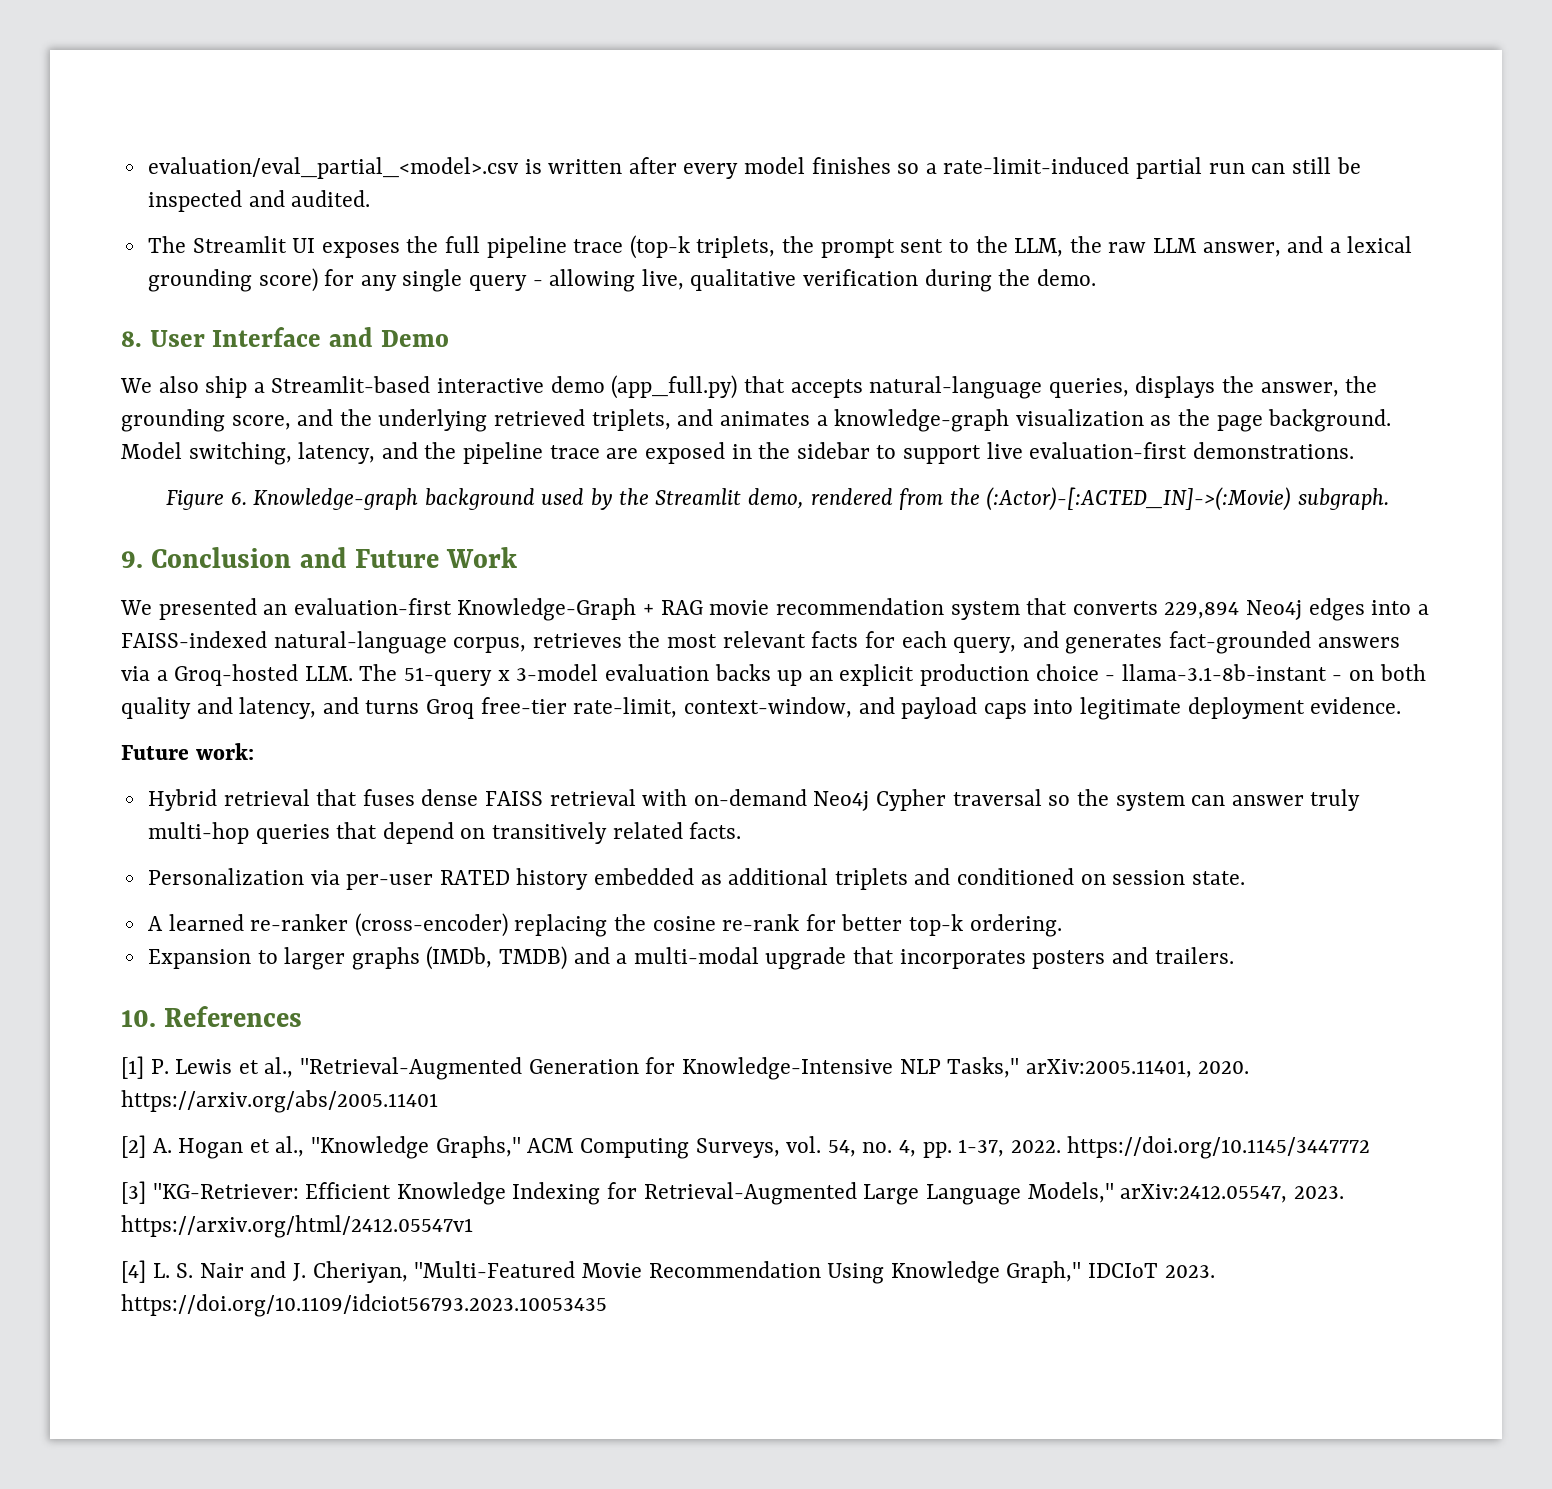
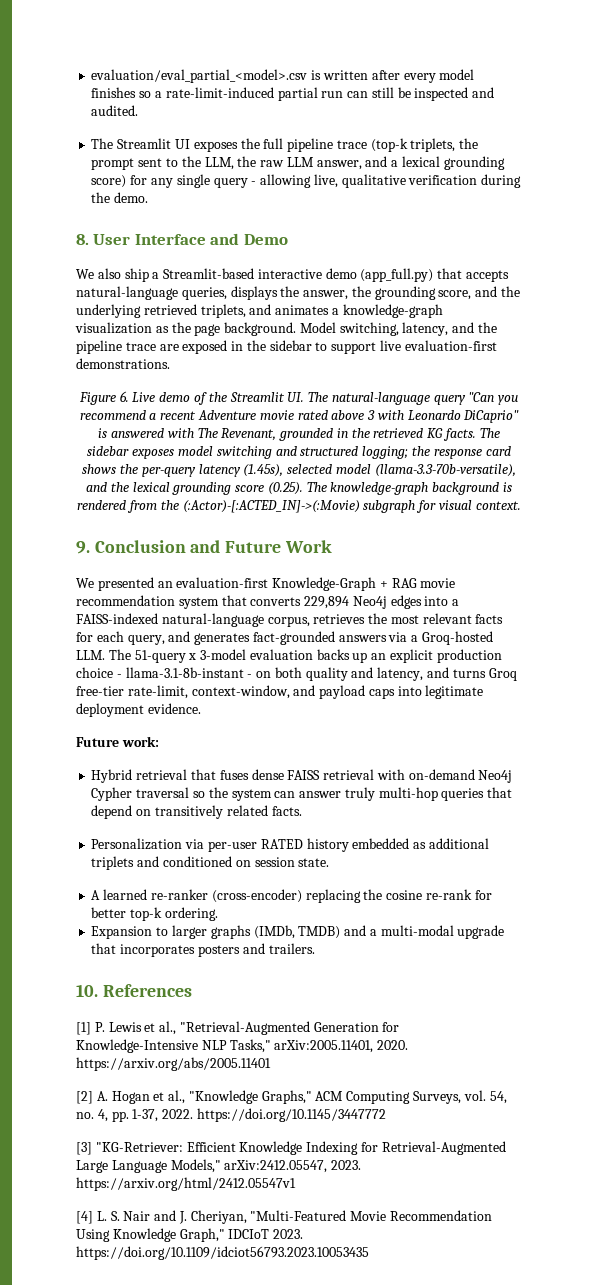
- Figure 6. Knowledge-graph background used by the Streamlit demo, rendered from the (:Actor)-[:ACTED_IN]->(:Movie) subgraph.
+ Figure 6. Live demo of the Streamlit UI. The natural-language query "Can you recommend a recent Adventure movie rated above 3 with Leonardo DiCaprio" is answered with The Revenant, grounded in the retrieved KG facts. The sidebar exposes model switching and structured logging; the response card shows the per-query latency (1.45s), selected model (llama-3.3-70b-versatile), and the lexical grounding score (0.25). The knowledge-graph background is rendered from the (:Actor)-[:ACTED_IN]->(:Movie) subgraph for visual context.

